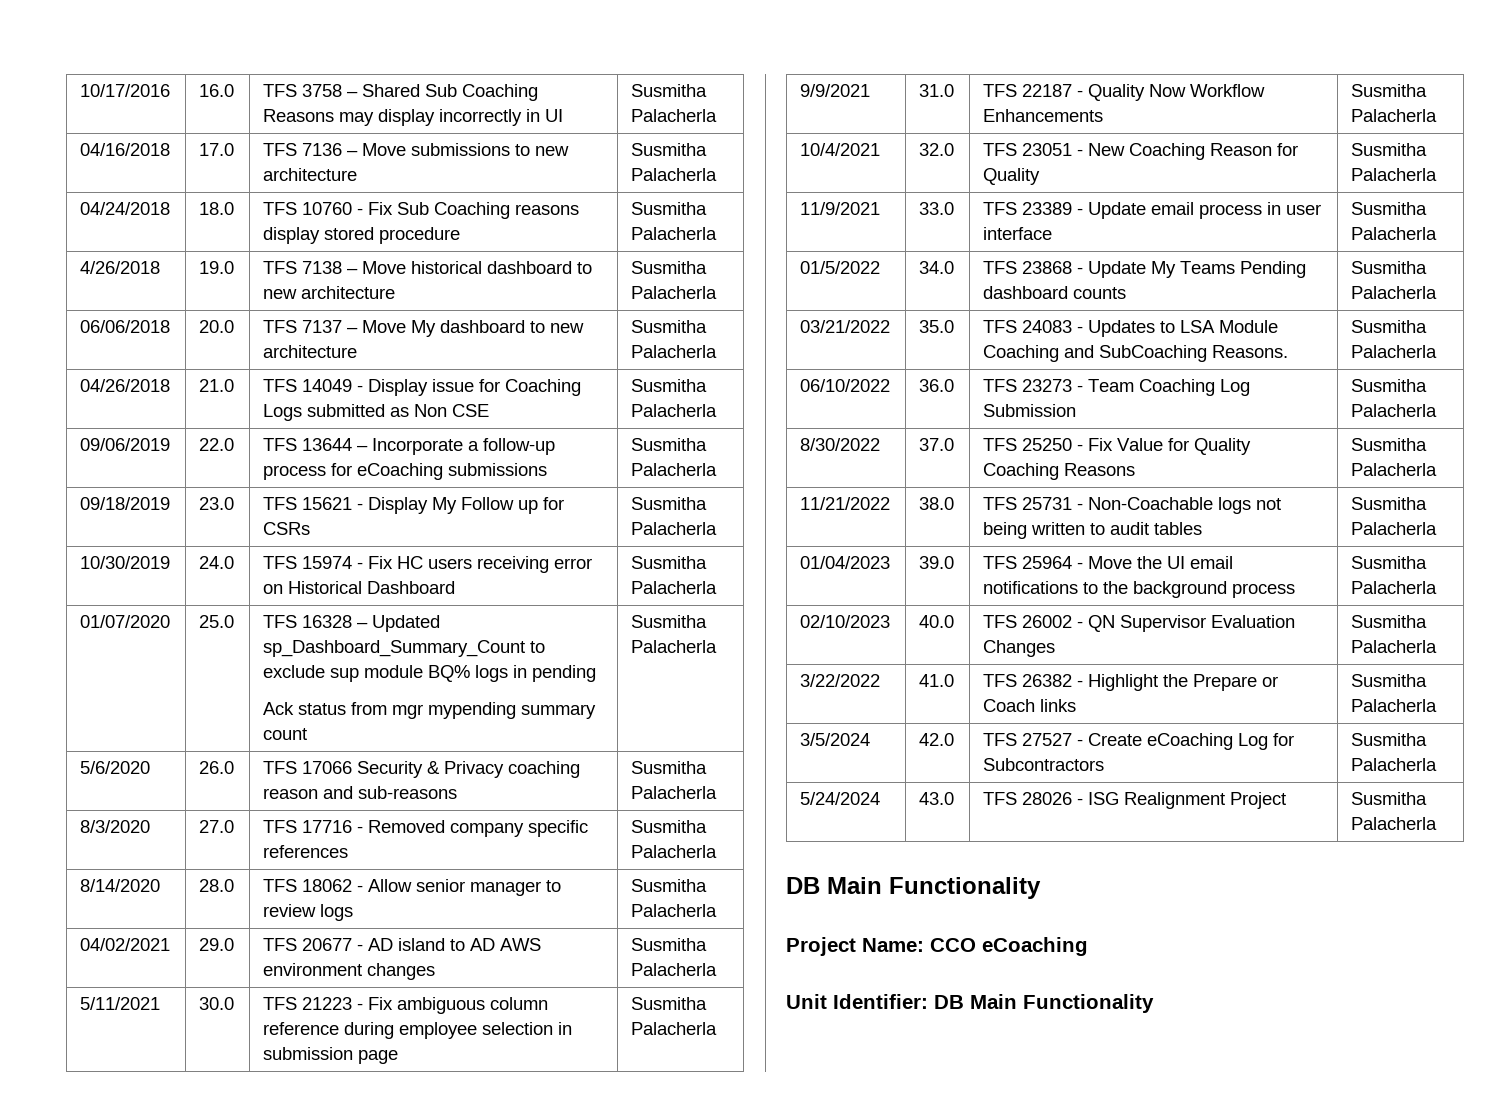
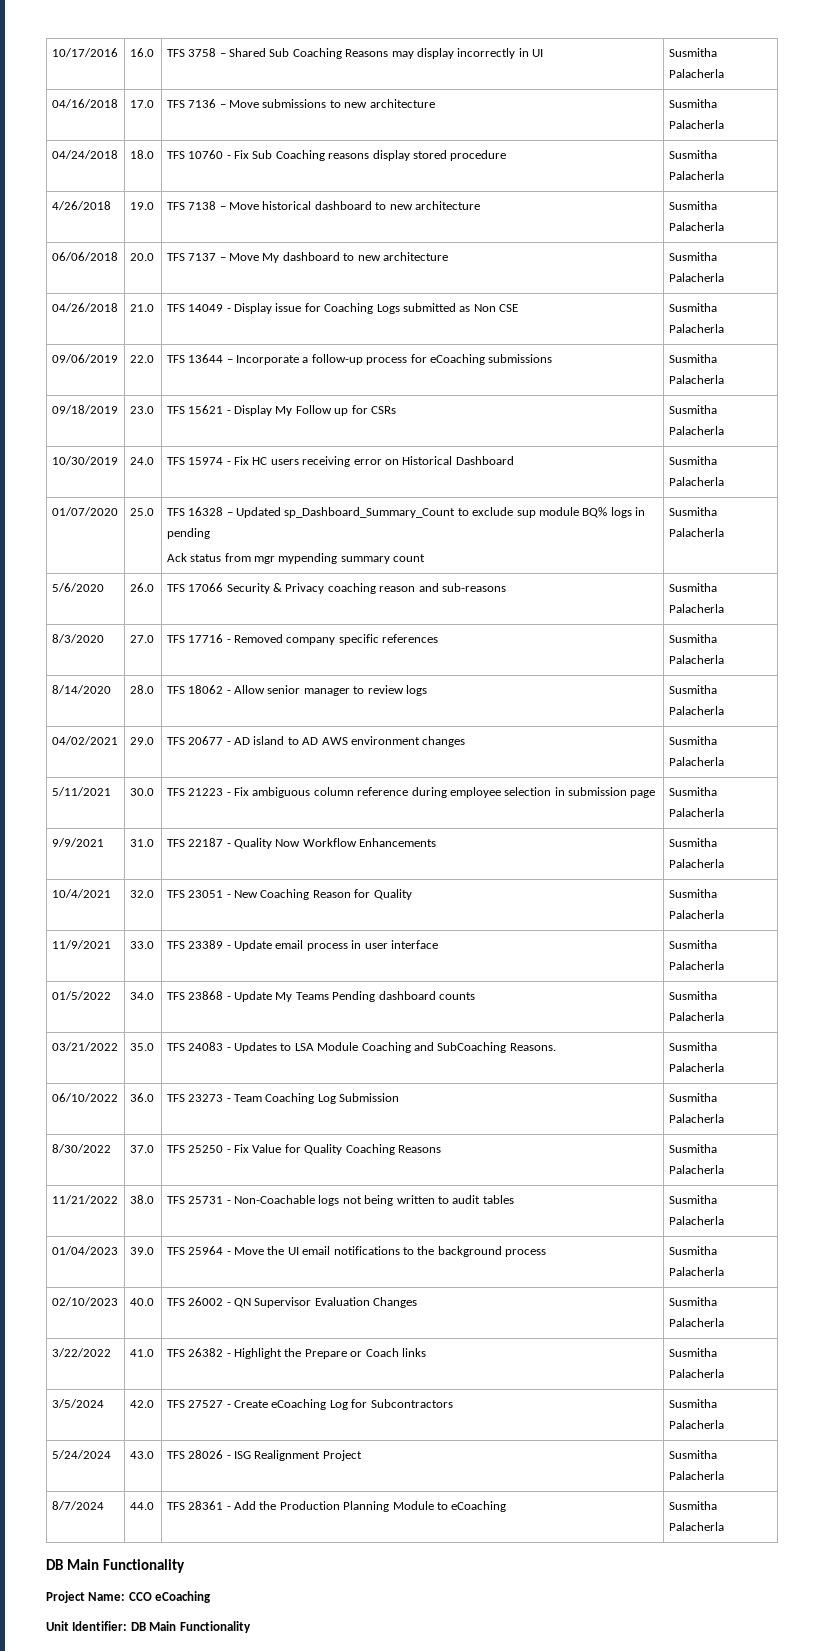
+ 8/7/2024 | 44.0 | TFS 28361 - Add the Production Planning Module to eCoaching | Susmitha Palacherla

